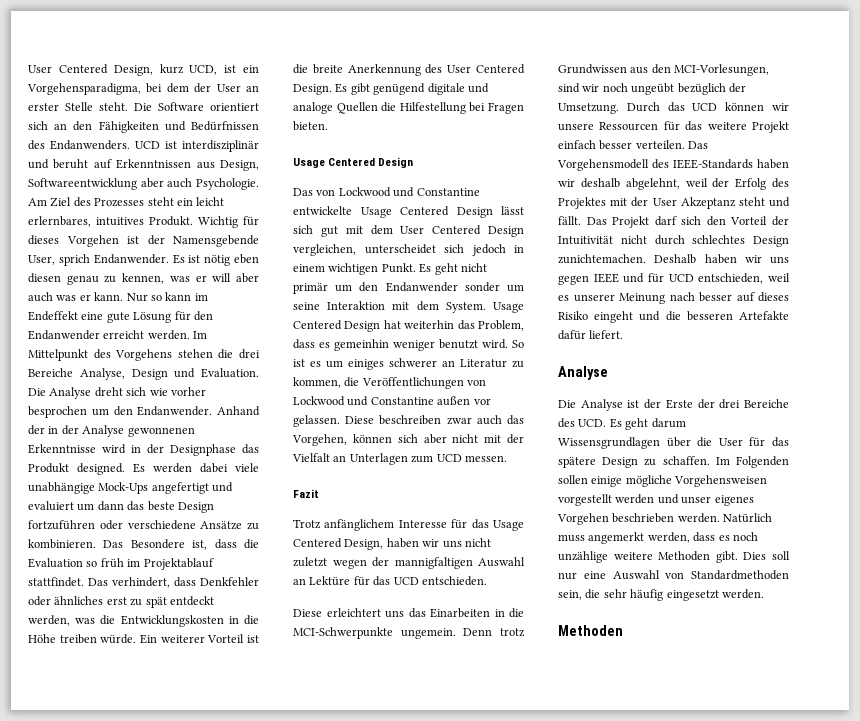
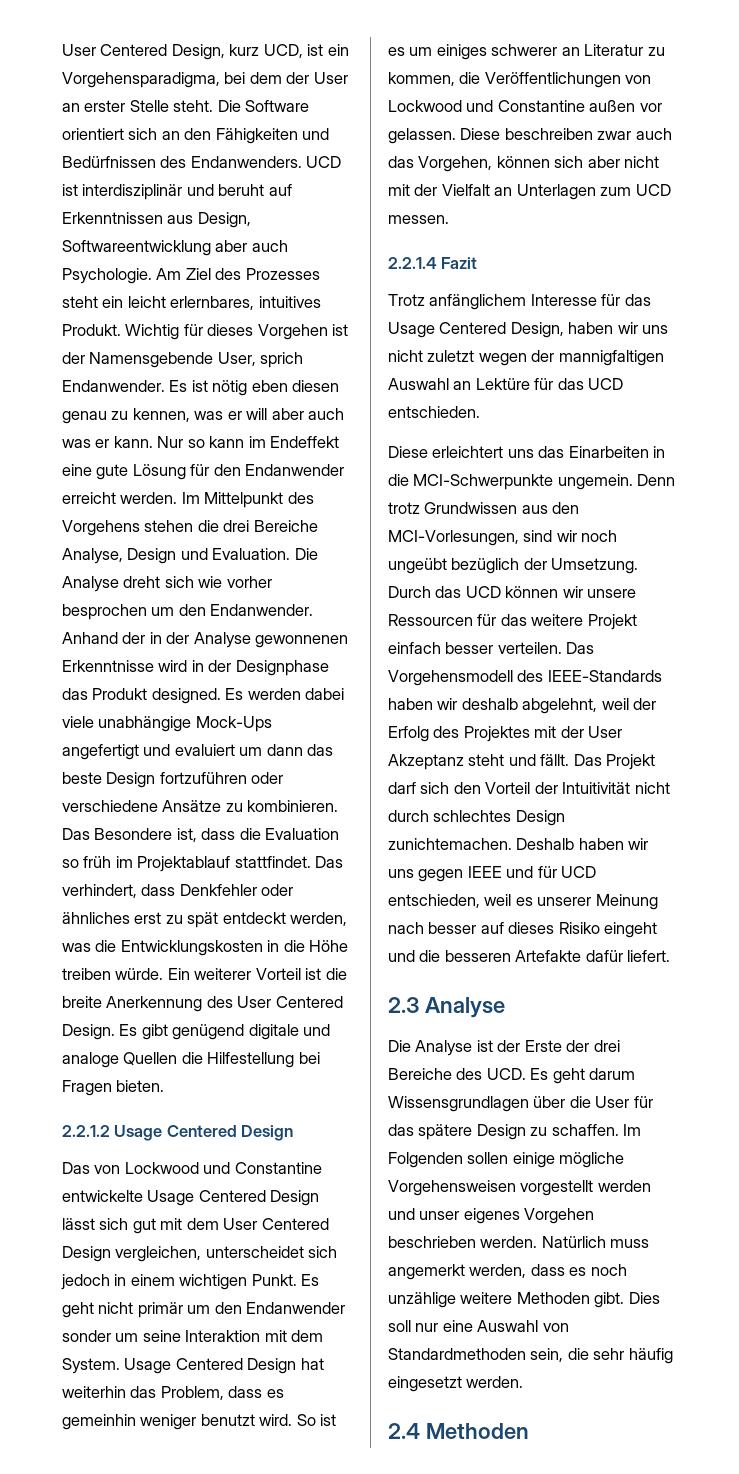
  Es gibt genügend digitale und analoge Quellen die Hilfestellung bei Fragen bieten.
- Usage Centered Design
+ 2.2.1.2 Usage Centered Design
- Fazit
+ 2.2.1.4 Fazit
  Deshalb haben wir uns gegen IEEE und für UCD entschieden, weil es unserer Meinung nach besser auf dieses Risiko eingeht und die besseren Artefakte dafür liefert.
- Analyse
+ 2.3 Analyse
  Dies soll nur eine Auswahl von Standardmethoden sein, die sehr häufig eingesetzt werden.
- Methoden
+ 2.4 Methoden

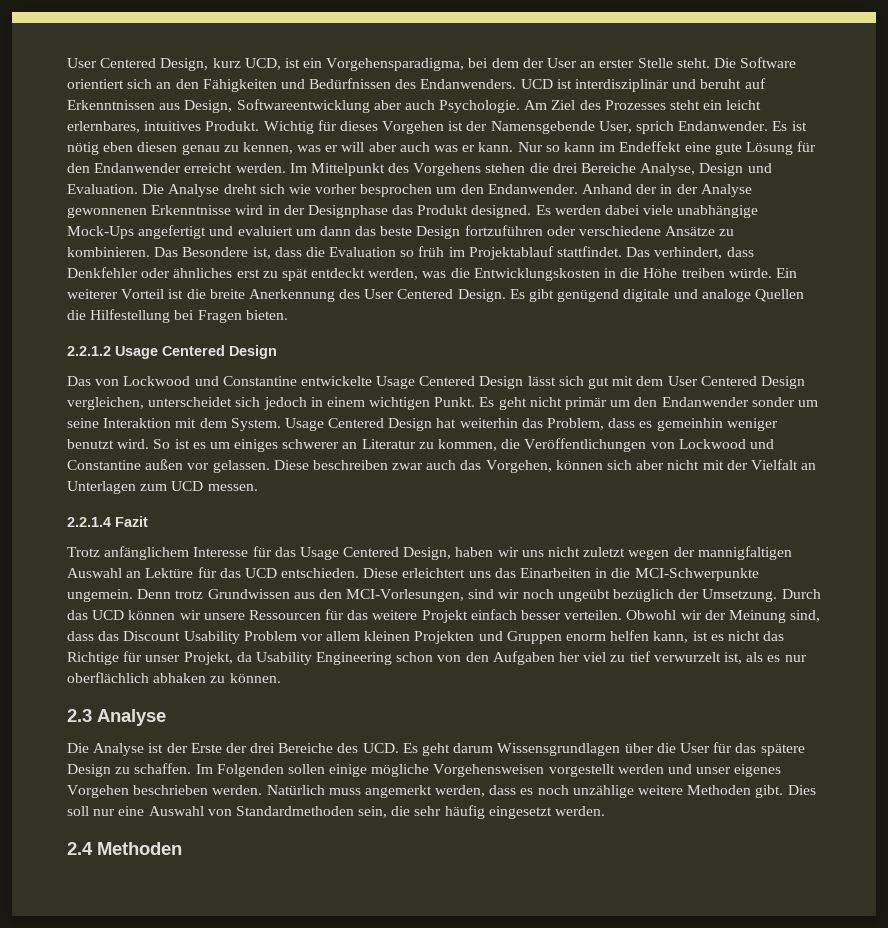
- Trotz anfänglichem Interesse für das Usage Centered Design, haben wir uns nicht zuletzt wegen der mannigfaltigen Auswahl an Lektüre für das UCD entschieden.
- Diese erleichtert uns das Einarbeiten in die MCI-Schwerpunkte ungemein.
+ Trotz anfänglichem Interesse für das Usage Centered Design, haben wir uns nicht zuletzt wegen der mannigfaltigen Auswahl an Lektüre für das UCD entschieden. Diese erleichtert uns das Einarbeiten in die MCI-Schwerpunkte ungemein.
- Das Vorgehensmodell des IEEE-Standards haben wir deshalb abgelehnt, weil der Erfolg des Projektes mit der User Akzeptanz steht und fällt. Das Projekt darf sich den Vorteil der Intuitivität nicht durch schlechtes Design zunichtemachen. Deshalb haben wir uns gegen IEEE und für UCD entschieden, weil es unserer Meinung nach besser auf dieses Risiko eingeht und die besseren Artefakte dafür liefert.
+ Obwohl wir der Meinung sind, dass das Discount Usability Problem vor allem kleinen Projekten und Gruppen enorm helfen kann, ist es nicht das Richtige für unser Projekt, da Usability Engineering schon von den Aufgaben her viel zu tief verwurzelt ist, als es nur oberflächlich abhaken zu können.

